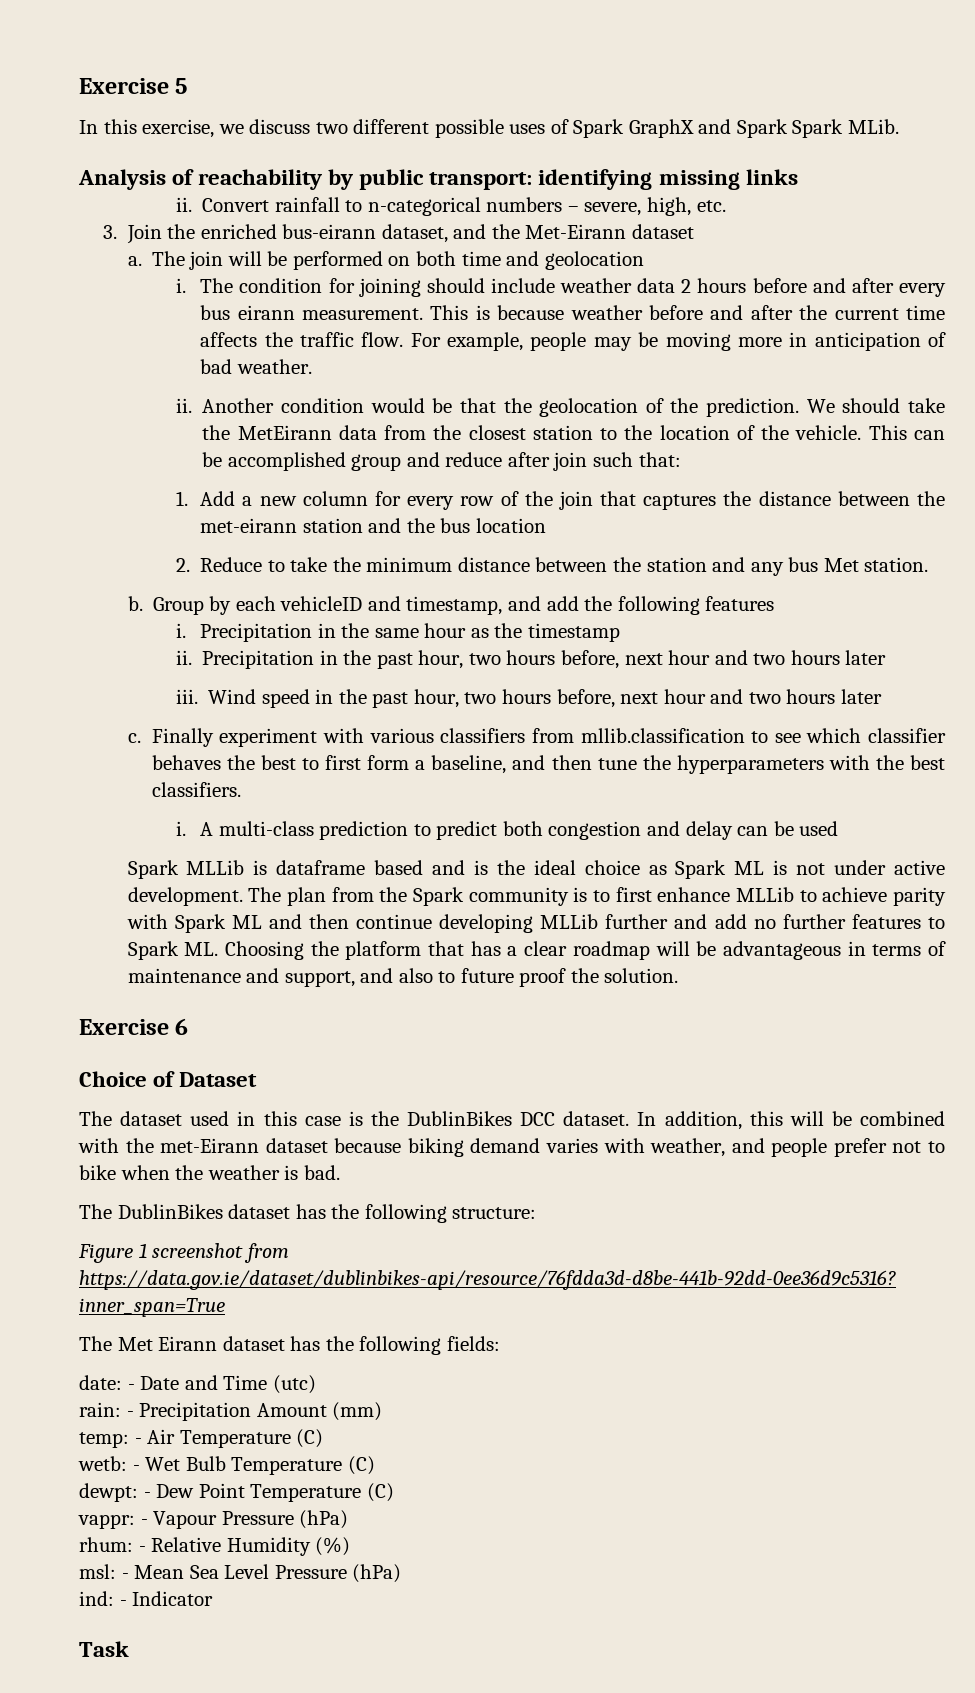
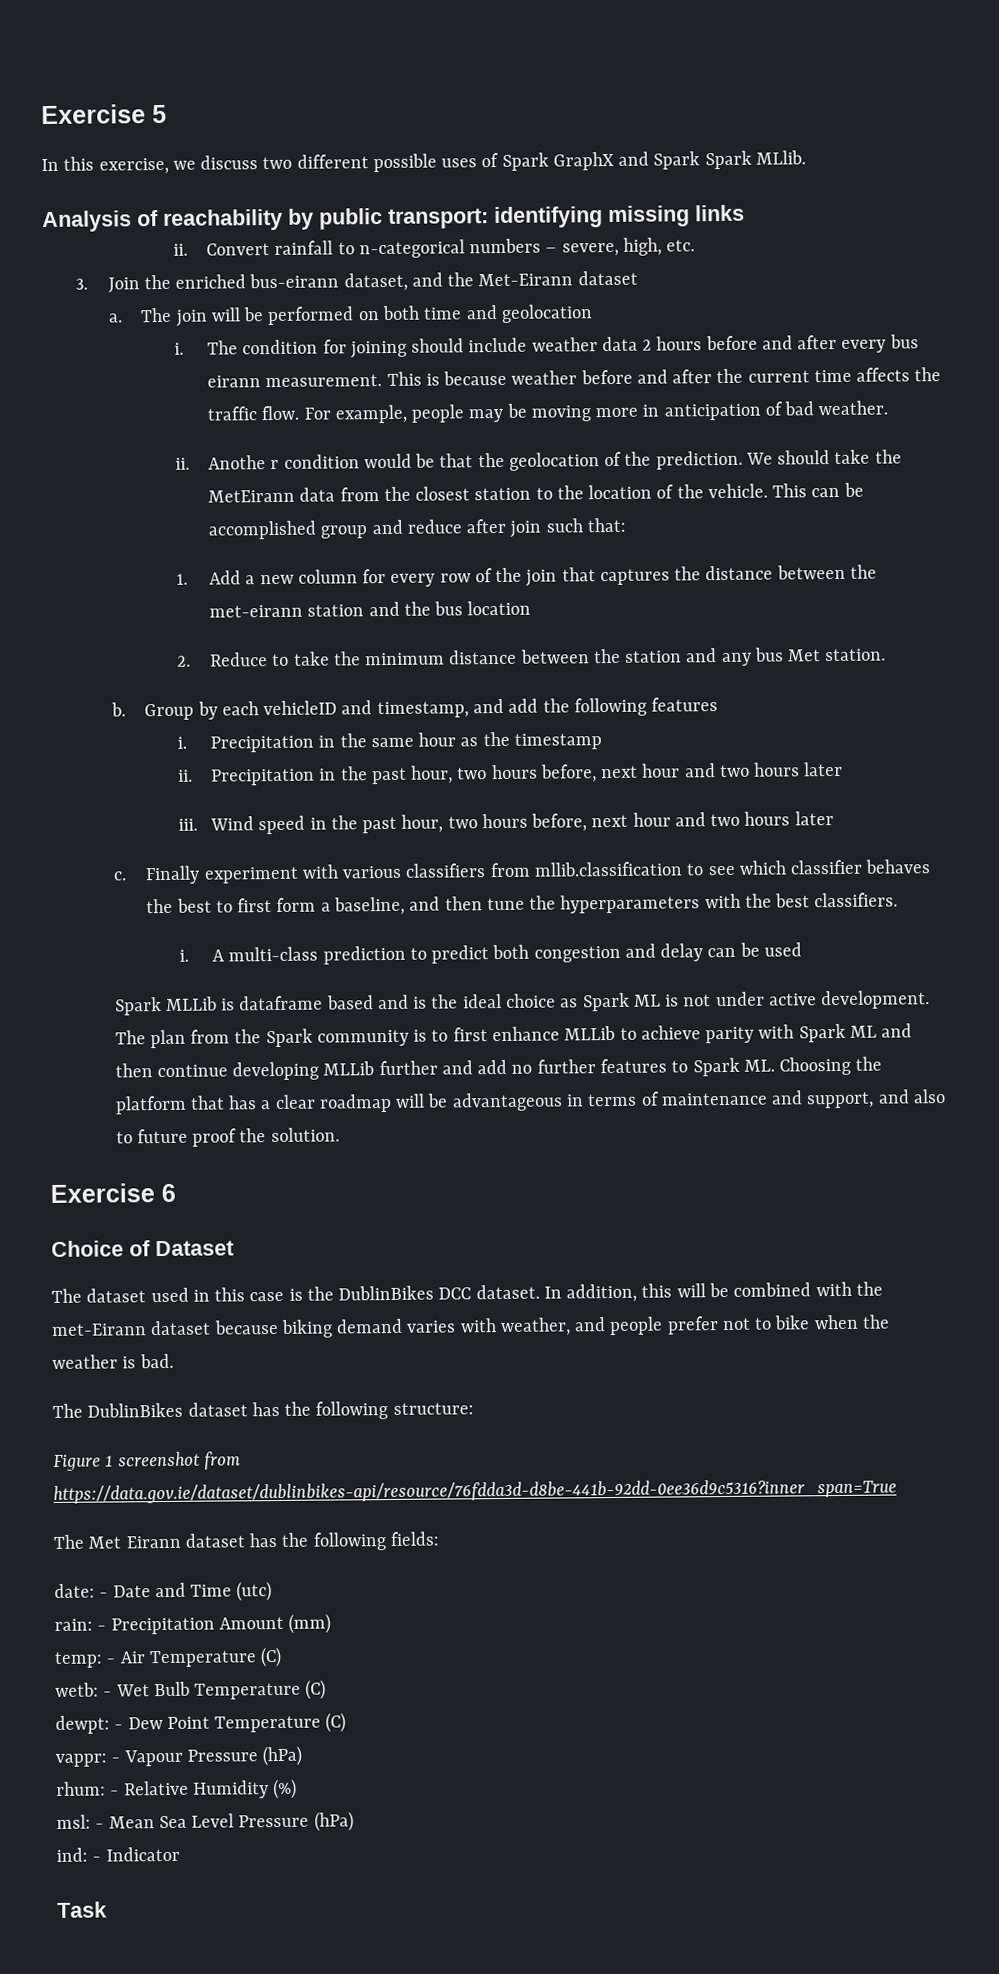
- In this exercise, we discuss two different possible uses of Spark GraphX and Spark Spark MLib.
+ In this exercise, we discuss two different possible uses of Spark GraphX and Spark Spark MLlib.
- Another condition would be that the geolocation of the prediction.
+ Anothe r condition would be that the geolocation of the prediction.

